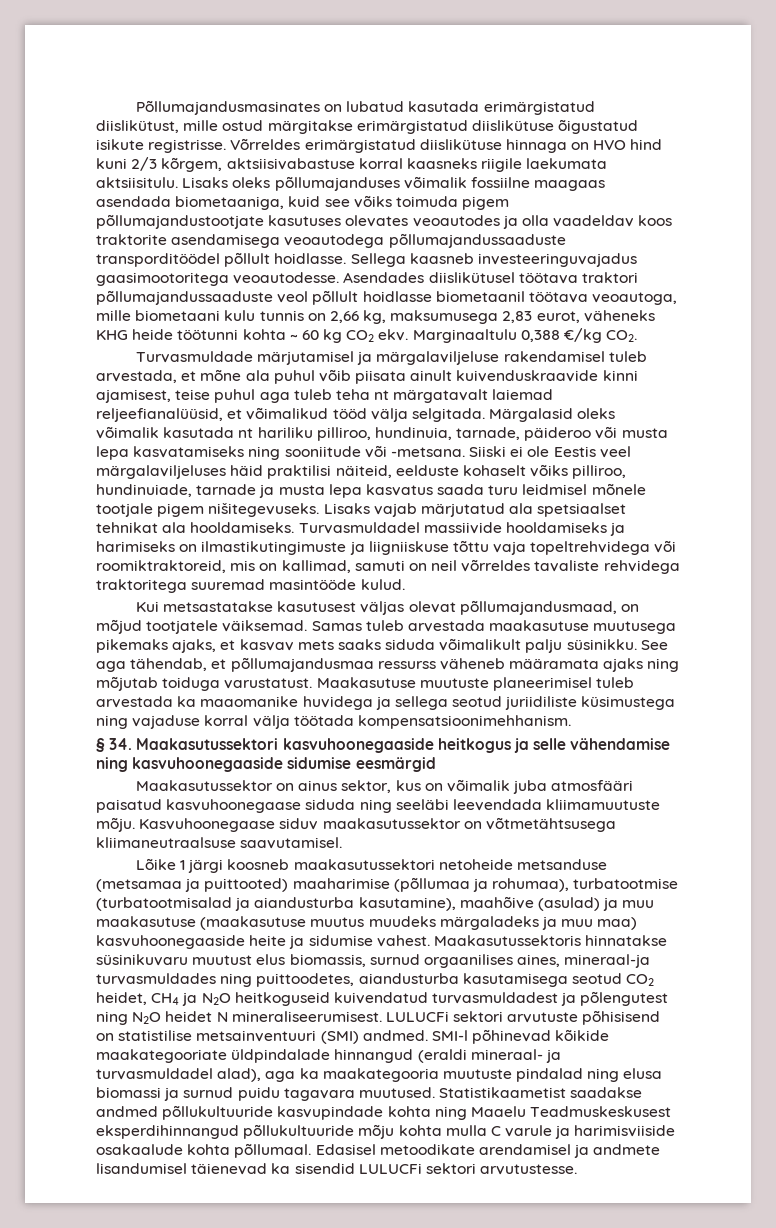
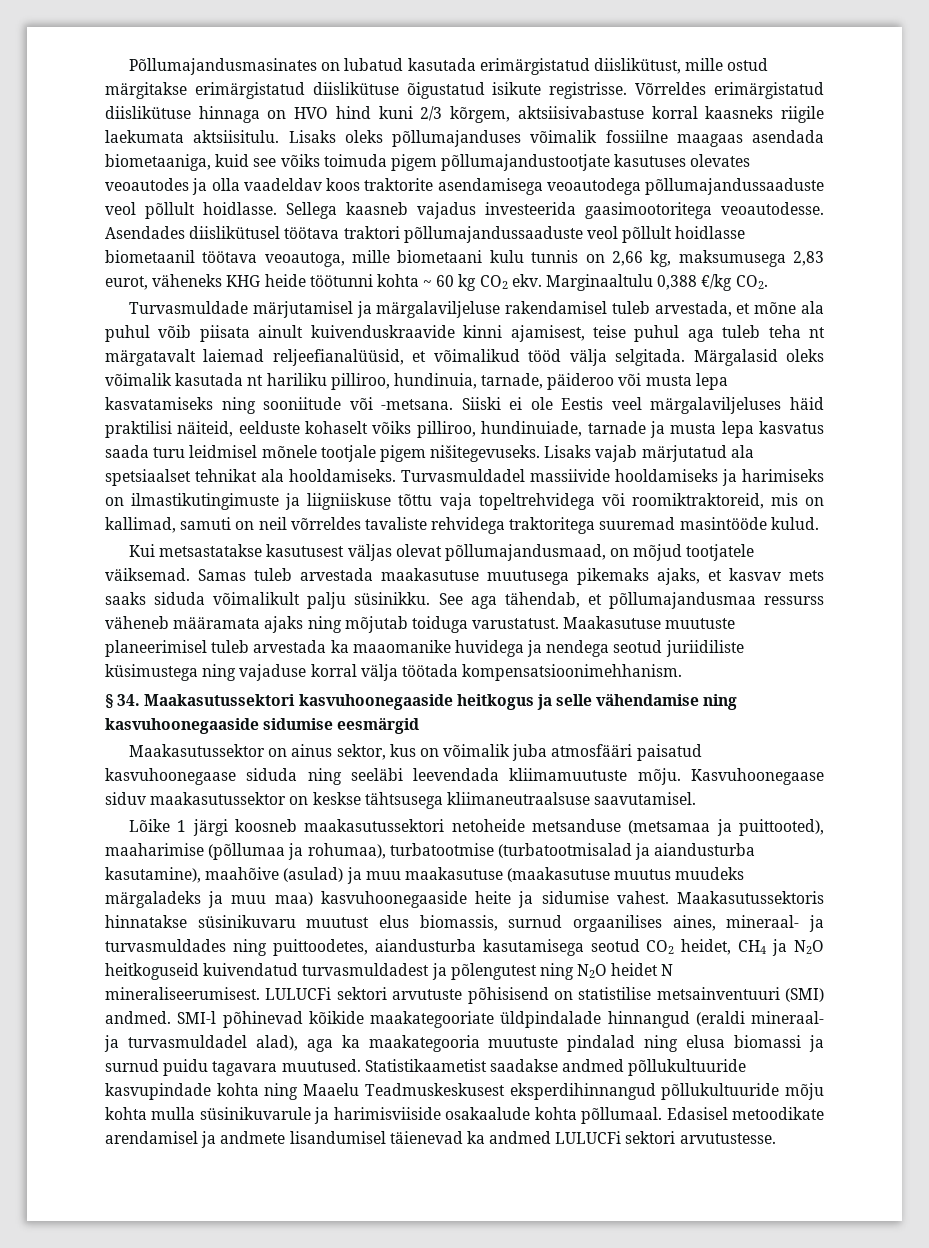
- Lisaks oleks põllumajanduses võimalik fossiilne maagaas asendada biometaaniga, kuid see võiks toimuda pigem põllumajandustootjate kasutuses olevates veoautodes ja olla vaadeldav koos traktorite asendamisega veoautodega põllumajandussaaduste transporditöödel põllult hoidlasse.
+ Lisaks oleks põllumajanduses võimalik fossiilne maagaas asendada biometaaniga, kuid see võiks toimuda pigem põllumajandustootjate kasutuses olevates veoautodes ja olla vaadeldav koos traktorite asendamisega veoautodega põllumajandussaaduste veol põllult hoidlasse.
- Sellega kaasneb investeeringuvajadus gaasimootoritega veoautodesse.
+ Sellega kaasneb vajadus investeerida gaasimootoritega veoautodesse.
- Maakasutuse muutuste planeerimisel tuleb arvestada ka maaomanike huvidega ja sellega seotud juriidiliste küsimustega ning vajaduse korral välja töötada kompensatsioonimehhanism.
+ Maakasutuse muutuste planeerimisel tuleb arvestada ka maaomanike huvidega ja nendega seotud juriidiliste küsimustega ning vajaduse korral välja töötada kompensatsioonimehhanism.
- Kasvuhoonegaase siduv maakasutussektor on võtmetähtsusega kliimaneutraalsuse saavutamisel.
+ Kasvuhoonegaase siduv maakasutussektor on keskse tähtsusega kliimaneutraalsuse saavutamisel.
- Lõike 1 järgi koosneb maakasutussektori netoheide metsanduse (metsamaa ja puittooted) maaharimise (põllumaa ja rohumaa), turbatootmise (turbatootmisalad ja aiandusturba kasutamine), maahõive (asulad) ja muu maakasutuse (maakasutuse muutus muudeks märgaladeks ja muu maa) kasvuhoonegaaside heite ja sidumise vahest.
+ Lõike 1 järgi koosneb maakasutussektori netoheide metsanduse (metsamaa ja puittooted), maaharimise (põllumaa ja rohumaa), turbatootmise (turbatootmisalad ja aiandusturba kasutamine), maahõive (asulad) ja muu maakasutuse (maakasutuse muutus muudeks märgaladeks ja muu maa) kasvuhoonegaaside heite ja sidumise vahest.
- Maakasutussektoris hinnatakse süsinikuvaru muutust elus biomassis, surnud orgaanilises aines, mineraal-ja turvasmuldades ning puittoodetes, aiandusturba kasutamisega seotud CO2 heidet, CH4 ja N2O heitkoguseid kuivendatud turvasmuldadest ja põlengutest ning N2O heidet N mineraliseerumisest.
+ Maakasutussektoris hinnatakse süsinikuvaru muutust elus biomassis, surnud orgaanilises aines, mineraal- ja turvasmuldades ning puittoodetes, aiandusturba kasutamisega seotud CO2 heidet, CH4 ja N2O heitkoguseid kuivendatud turvasmuldadest ja põlengutest ning N2O heidet N mineraliseerumisest.
- Statistikaametist saadakse andmed põllukultuuride kasvupindade kohta ning Maaelu Teadmuskeskusest eksperdihinnangud põllukultuuride mõju kohta mulla C varule ja harimisviiside osakaalude kohta põllumaal.
+ Statistikaametist saadakse andmed põllukultuuride kasvupindade kohta ning Maaelu Teadmuskeskusest eksperdihinnangud põllukultuuride mõju kohta mulla süsinikuvarule ja harimisviiside osakaalude kohta põllumaal.
- Edasisel metoodikate arendamisel ja andmete lisandumisel täienevad ka sisendid LULUCFi sektori arvutustesse.
+ Edasisel metoodikate arendamisel ja andmete lisandumisel täienevad ka andmed LULUCFi sektori arvutustesse.

